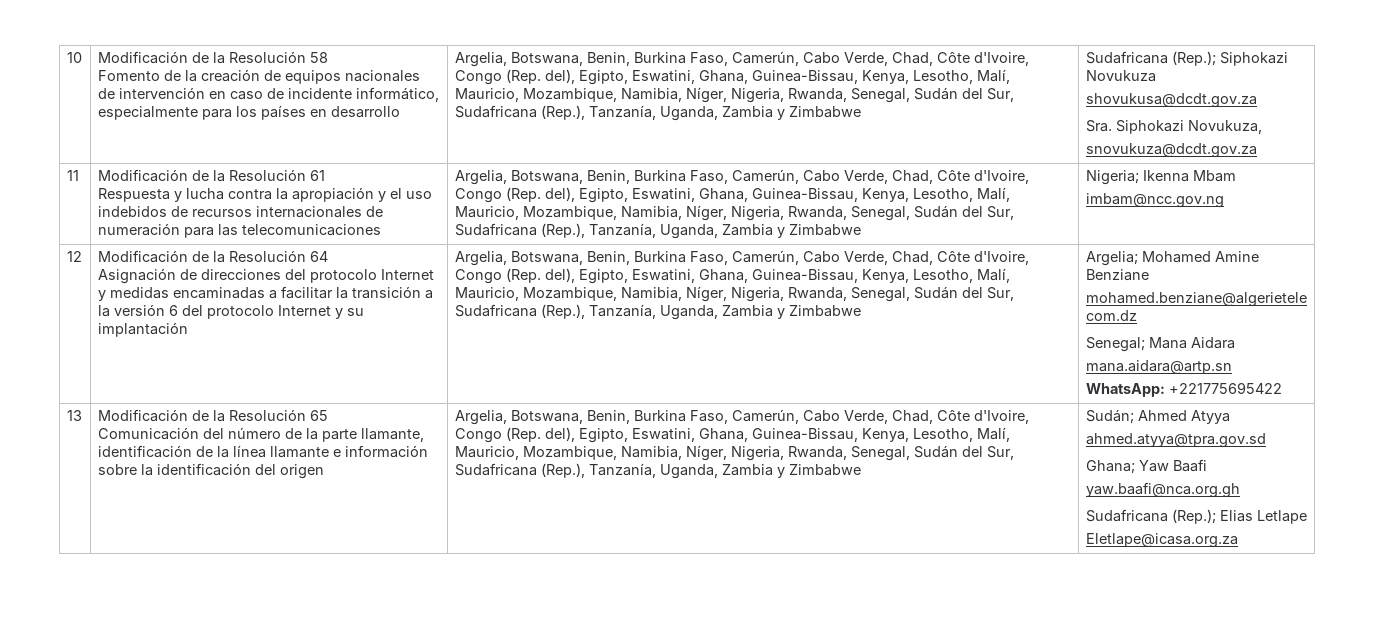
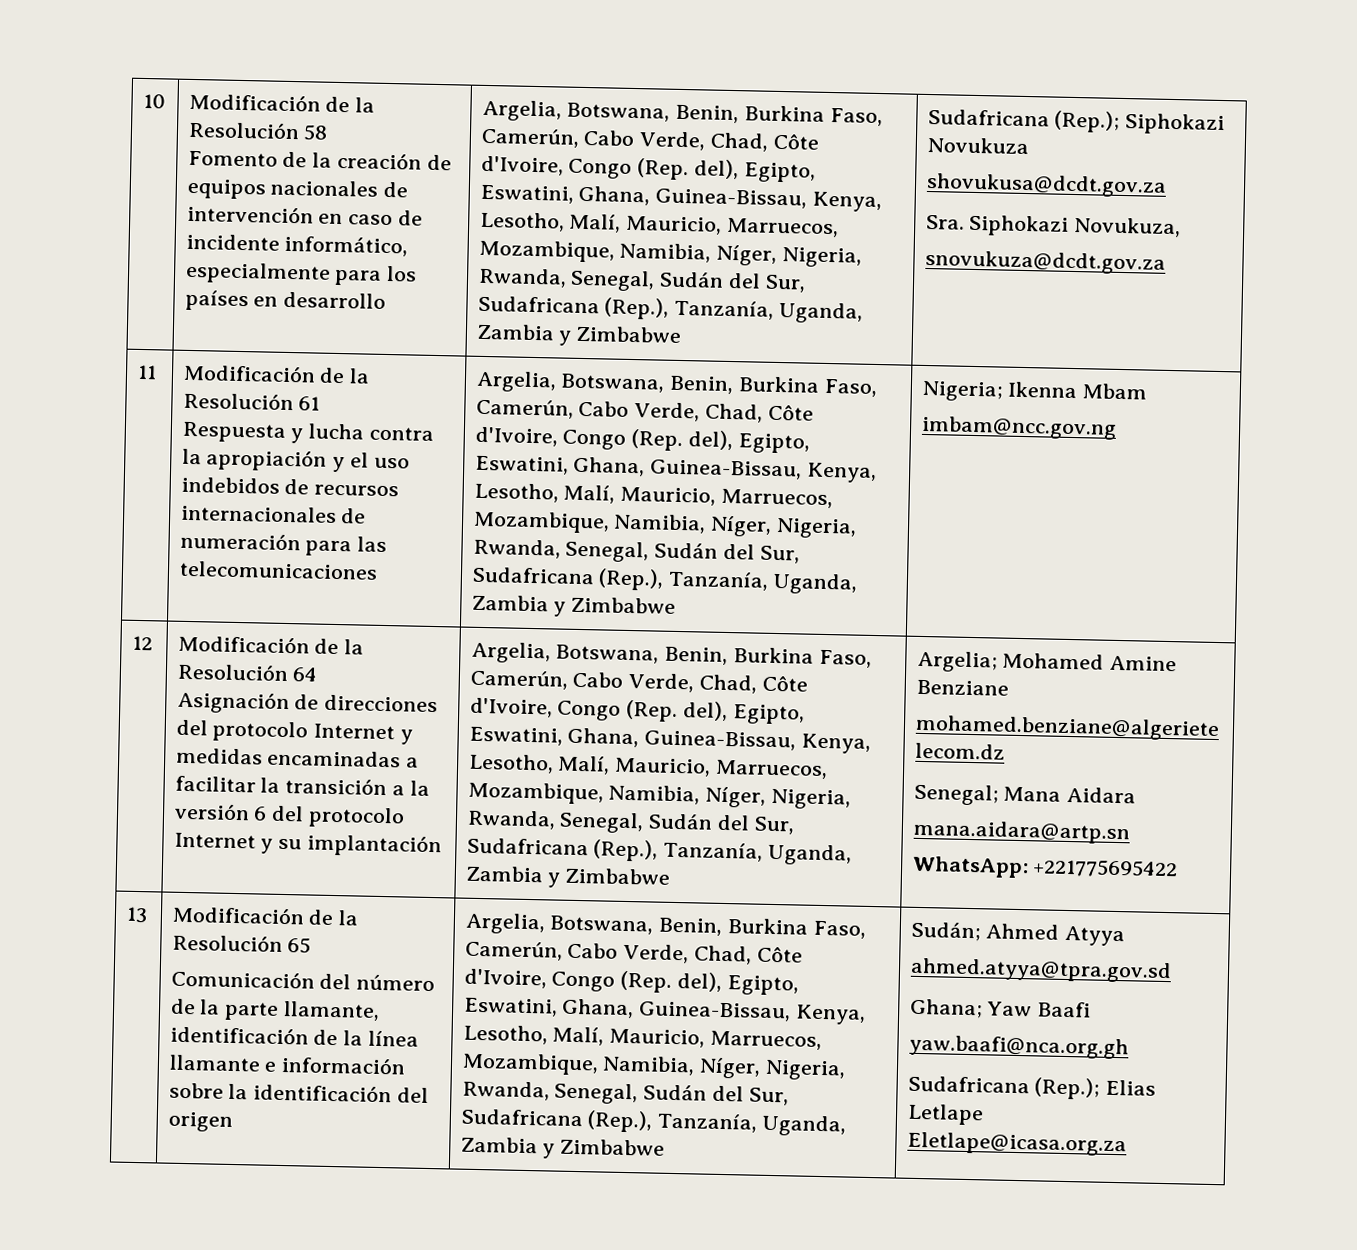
- Fomento de la creación de equipos nacionales de intervención en caso de incidente informático, especialmente para los países en desarrollo | Argelia, Botswana, Benin, Burkina Faso, Camerún, Cabo Verde, Chad, Côte d'Ivoire, Congo (Rep. del), Egipto, Eswatini, Ghana, Guinea-Bissau, Kenya, Lesotho, Malí, Mauricio, Mozambique, Namibia, Níger, Nigeria, Rwanda, Senegal, Sudán del Sur, Sudafricana (Rep.), Tanzanía, Uganda, Zambia y Zimbabwe
+ Fomento de la creación de equipos nacionales de intervención en caso de incidente informático, especialmente para los países en desarrollo | Argelia, Botswana, Benin, Burkina Faso, Camerún, Cabo Verde, Chad, Côte d'Ivoire, Congo (Rep. del), Egipto, Eswatini, Ghana, Guinea-Bissau, Kenya, Lesotho, Malí, Mauricio, Marruecos, Mozambique, Namibia, Níger, Nigeria, Rwanda, Senegal, Sudán del Sur, Sudafricana (Rep.), Tanzanía, Uganda, Zambia y Zimbabwe
- Respuesta y lucha contra la apropiación y el uso indebidos de recursos internacionales de numeración para las telecomunicaciones | Argelia, Botswana, Benin, Burkina Faso, Camerún, Cabo Verde, Chad, Côte d'Ivoire, Congo (Rep. del), Egipto, Eswatini, Ghana, Guinea-Bissau, Kenya, Lesotho, Malí, Mauricio, Mozambique, Namibia, Níger, Nigeria, Rwanda, Senegal, Sudán del Sur, Sudafricana (Rep.), Tanzanía, Uganda, Zambia y Zimbabwe
+ Respuesta y lucha contra la apropiación y el uso indebidos de recursos internacionales de numeración para las telecomunicaciones | Argelia, Botswana, Benin, Burkina Faso, Camerún, Cabo Verde, Chad, Côte d'Ivoire, Congo (Rep. del), Egipto, Eswatini, Ghana, Guinea-Bissau, Kenya, Lesotho, Malí, Mauricio, Marruecos, Mozambique, Namibia, Níger, Nigeria, Rwanda, Senegal, Sudán del Sur, Sudafricana (Rep.), Tanzanía, Uganda, Zambia y Zimbabwe
- Asignación de direcciones del protocolo Internet y medidas encaminadas a facilitar la transición a la versión 6 del protocolo Internet y su implantación | Argelia, Botswana, Benin, Burkina Faso, Camerún, Cabo Verde, Chad, Côte d'Ivoire, Congo (Rep. del), Egipto, Eswatini, Ghana, Guinea-Bissau, Kenya, Lesotho, Malí, Mauricio, Mozambique, Namibia, Níger, Nigeria, Rwanda, Senegal, Sudán del Sur, Sudafricana (Rep.), Tanzanía, Uganda, Zambia y Zimbabwe
+ Asignación de direcciones del protocolo Internet y medidas encaminadas a facilitar la transición a la versión 6 del protocolo Internet y su implantación | Argelia, Botswana, Benin, Burkina Faso, Camerún, Cabo Verde, Chad, Côte d'Ivoire, Congo (Rep. del), Egipto, Eswatini, Ghana, Guinea-Bissau, Kenya, Lesotho, Malí, Mauricio, Marruecos, Mozambique, Namibia, Níger, Nigeria, Rwanda, Senegal, Sudán del Sur, Sudafricana (Rep.), Tanzanía, Uganda, Zambia y Zimbabwe
- Comunicación del número de la parte llamante, identificación de la línea llamante e información sobre la identificación del origen | Argelia, Botswana, Benin, Burkina Faso, Camerún, Cabo Verde, Chad, Côte d'Ivoire, Congo (Rep. del), Egipto, Eswatini, Ghana, Guinea-Bissau, Kenya, Lesotho, Malí, Mauricio, Mozambique, Namibia, Níger, Nigeria, Rwanda, Senegal, Sudán del Sur, Sudafricana (Rep.), Tanzanía, Uganda, Zambia y Zimbabwe
+ Comunicación del número de la parte llamante, identificación de la línea llamante e información sobre la identificación del origen | Argelia, Botswana, Benin, Burkina Faso, Camerún, Cabo Verde, Chad, Côte d'Ivoire, Congo (Rep. del), Egipto, Eswatini, Ghana, Guinea-Bissau, Kenya, Lesotho, Malí, Mauricio, Marruecos, Mozambique, Namibia, Níger, Nigeria, Rwanda, Senegal, Sudán del Sur, Sudafricana (Rep.), Tanzanía, Uganda, Zambia y Zimbabwe

